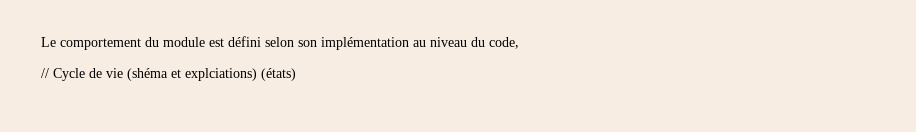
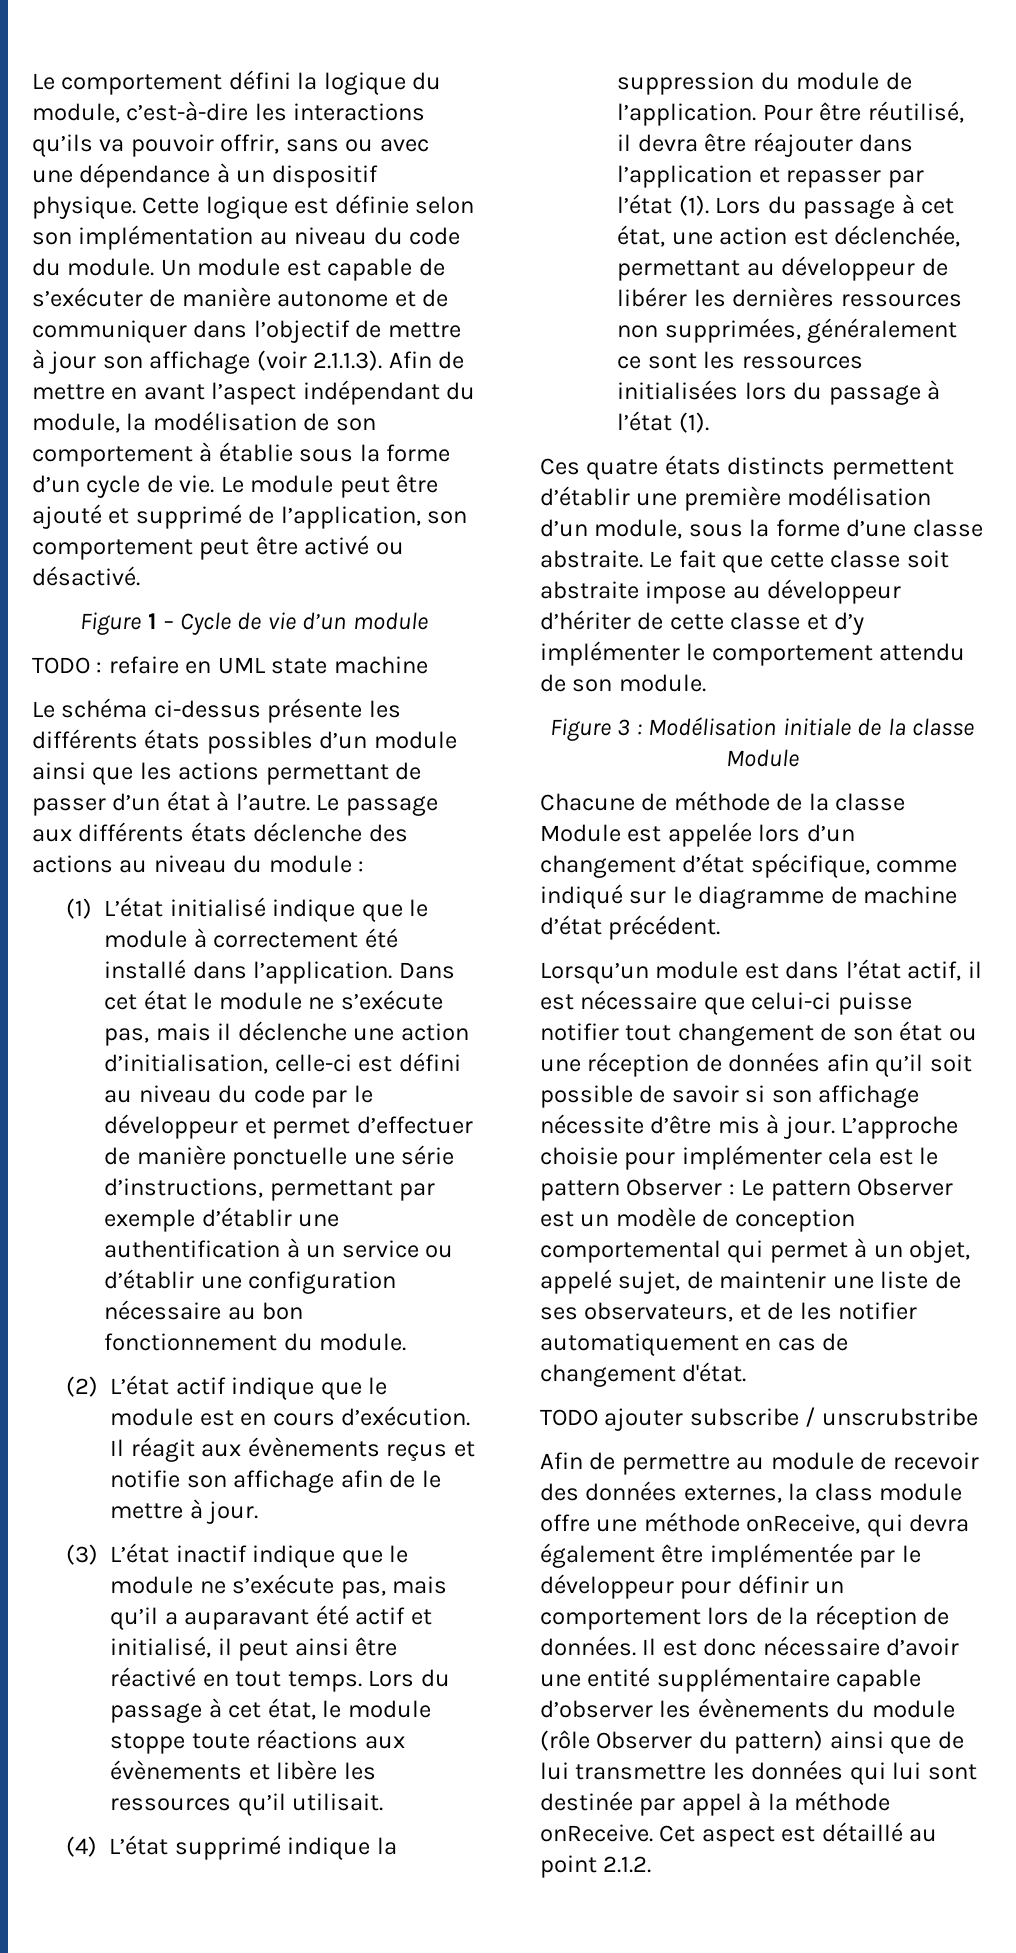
- Le comportement du module est défini selon son implémentation au niveau du code,
- // Cycle de vie (shéma et explciations) (états)
+ Le comportement défini la logique du module, c’est-à-dire les interactions qu’ils va pouvoir offrir, sans ou avec une dépendance à un dispositif physique. Cette logique est définie selon son implémentation au niveau du code du module. Un module est capable de s’exécuter de manière autonome et de communiquer dans l’objectif de mettre à jour son affichage (voir 2.1.1.3). Afin de mettre en avant l’aspect indépendant du module, la modélisation de son comportement à établie sous la forme d’un cycle de vie. Le module peut être ajouté et supprimé de l’application, son comportement peut être activé ou désactivé.
+ Figure 1 – Cycle de vie d’un module
+ TODO : refaire en UML state machine
+ Le schéma ci-dessus présente les différents états possibles d’un module ainsi que les actions permettant de passer d’un état à l’autre. Le passage aux différents états déclenche des actions au niveau du module :
+ (1) L’état initialisé indique que le module à correctement été installé dans l’application. Dans cet état le module ne s’exécute pas, mais il déclenche une action d’initialisation, celle-ci est défini au niveau du code par le développeur et permet d’effectuer de manière ponctuelle une série d’instructions, permettant par exemple d’établir une authentification à un service ou d’établir une configuration nécessaire au bon fonctionnement du module.
+ (2) L’état actif indique que le module est en cours d’exécution. Il réagit aux évènements reçus et notifie son affichage afin de le mettre à jour.
+ (3) L’état inactif indique que le module ne s’exécute pas, mais qu’il a auparavant été actif et initialisé, il peut ainsi être réactivé en tout temps. Lors du passage à cet état, le module stoppe toute réactions aux évènements et libère les ressources qu’il utilisait.
+ (4) L’état supprimé indique la suppression du module de l’application. Pour être réutilisé, il devra être réajouter dans l’application et repasser par l’état (1). Lors du passage à cet état, une action est déclenchée, permettant au développeur de libérer les dernières ressources non supprimées, généralement ce sont les ressources initialisées lors du passage à l’état (1).
+ Ces quatre états distincts permettent d’établir une première modélisation d’un module, sous la forme d’une classe abstraite. Le fait que cette classe soit abstraite impose au développeur d’hériter de cette classe et d’y implémenter le comportement attendu de son module.
+ Figure 3 : Modélisation initiale de la classe Module
+ Chacune de méthode de la classe Module est appelée lors d’un changement d’état spécifique, comme indiqué sur le diagramme de machine d’état précédent.
+ Lorsqu’un module est dans l’état actif, il est nécessaire que celui-ci puisse notifier tout changement de son état ou une réception de données afin qu’il soit possible de savoir si son affichage nécessite d’être mis à jour. L’approche choisie pour implémenter cela est le pattern Observer : Le pattern Observer est un modèle de conception comportemental qui permet à un objet, appelé sujet, de maintenir une liste de ses observateurs, et de les notifier automatiquement en cas de changement d'état.
+ TODO ajouter subscribe / unscrubstribe
+ Afin de permettre au module de recevoir des données externes, la class module offre une méthode onReceive, qui devra également être implémentée par le développeur pour définir un comportement lors de la réception de données. Il est donc nécessaire d’avoir une entité supplémentaire capable d’observer les évènements du module (rôle Observer du pattern) ainsi que de lui transmettre les données qui lui sont destinée par appel à la méthode onReceive. Cet aspect est détaillé au point 2.1.2.

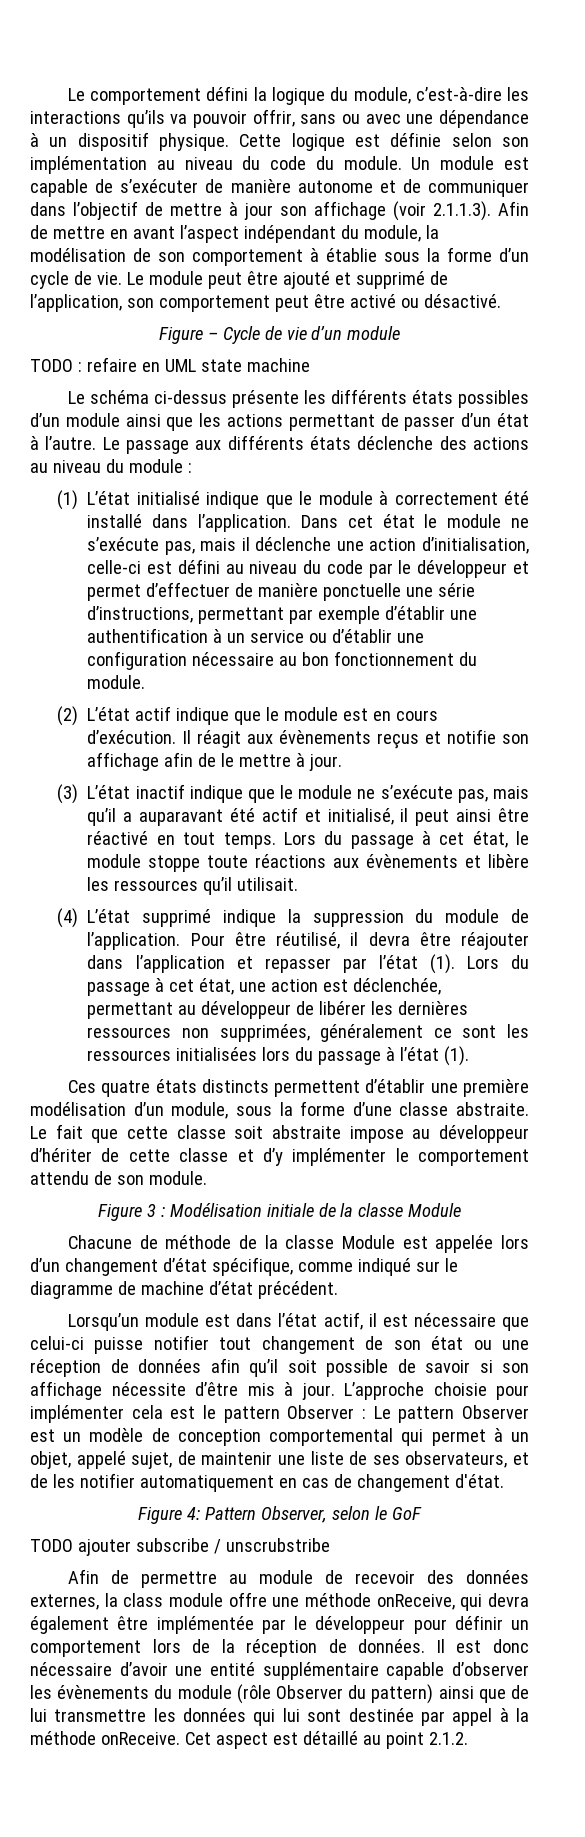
- Figure 1 – Cycle de vie d’un module
+ Figure – Cycle de vie d’un module
+ Figure 4: Pattern Observer, selon le GoF

